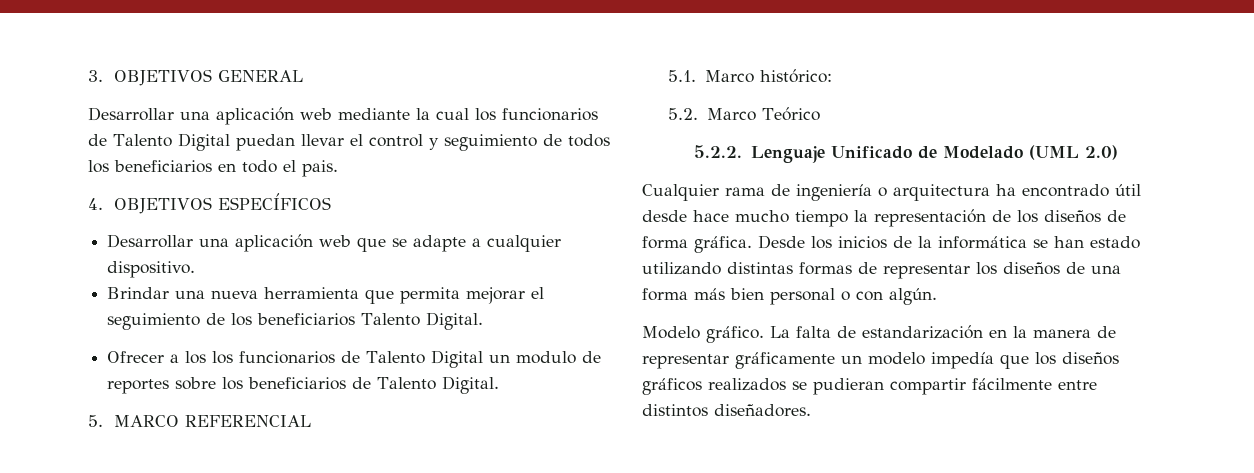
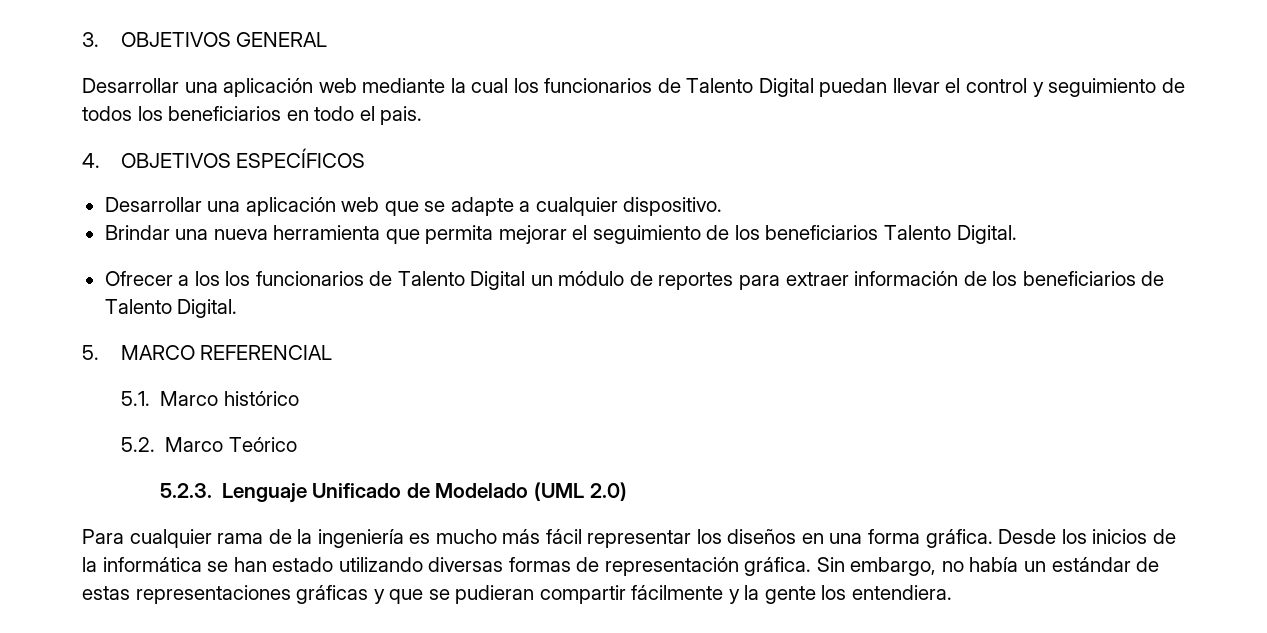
- Ofrecer a los los funcionarios de Talento Digital un modulo de reportes sobre los beneficiarios de Talento Digital.
+ Ofrecer a los los funcionarios de Talento Digital un módulo de reportes para extraer información de los beneficiarios de Talento Digital.
- 5.1. Marco histórico:
+ 5.1. Marco histórico
- 5.2.2. Lenguaje Unificado de Modelado (UML 2.0)
+ 5.2.3. Lenguaje Unificado de Modelado (UML 2.0)
- Cualquier rama de ingeniería o arquitectura ha encontrado útil desde hace mucho tiempo la representación de los diseños de forma gráfica.
+ Para cualquier rama de la ingeniería es mucho más fácil representar los diseños en una forma gráfica.
- Desde los inicios de la informática se han estado utilizando distintas formas de representar los diseños de una forma más bien personal o con algún.
- Modelo gráfico. La falta de estandarización en la manera de representar gráficamente un modelo impedía que los diseños gráficos realizados se pudieran compartir fácilmente entre distintos diseñadores.
+ Desde los inicios de la informática se han estado utilizando diversas formas de representación gráfica. Sin embargo, no había un estándar de estas representaciones gráficas y que se pudieran compartir fácilmente y la gente los entendiera.

